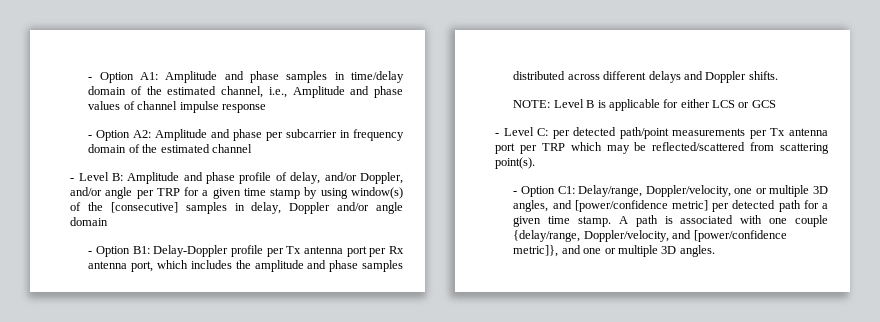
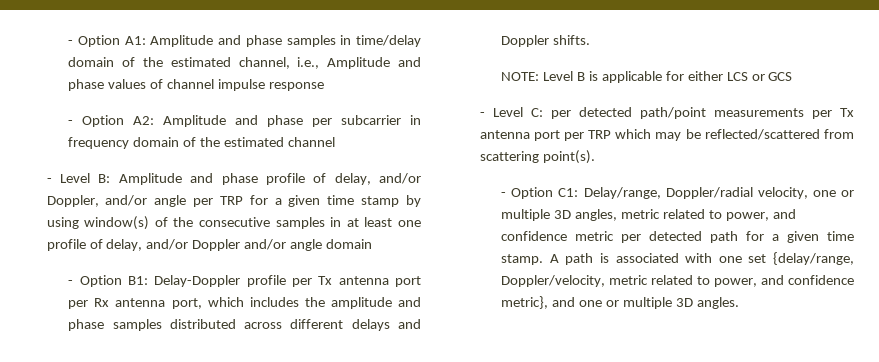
- - Level B: Amplitude and phase profile of delay, and/or Doppler, and/or angle per TRP for a given time stamp by using window(s) of the [consecutive] samples in delay, Doppler and/or angle domain
+ - Level B: Amplitude and phase profile of delay, and/or Doppler, and/or angle per TRP for a given time stamp by using window(s) of the consecutive samples in at least one profile of delay, and/or Doppler and/or angle domain
- - Option C1: Delay/range, Doppler/velocity, one or multiple 3D angles, and [power/confidence metric] per detected path for a given time stamp.
+ - Option C1: Delay/range, Doppler/radial velocity, one or multiple 3D angles, metric related to power, and confidence metric per detected path for a given time stamp.
- A path is associated with one couple {delay/range, Doppler/velocity, and [power/confidence metric]}, and one or multiple 3D angles.
+ A path is associated with one set {delay/range, Doppler/velocity, metric related to power, and confidence metric}, and one or multiple 3D angles.

